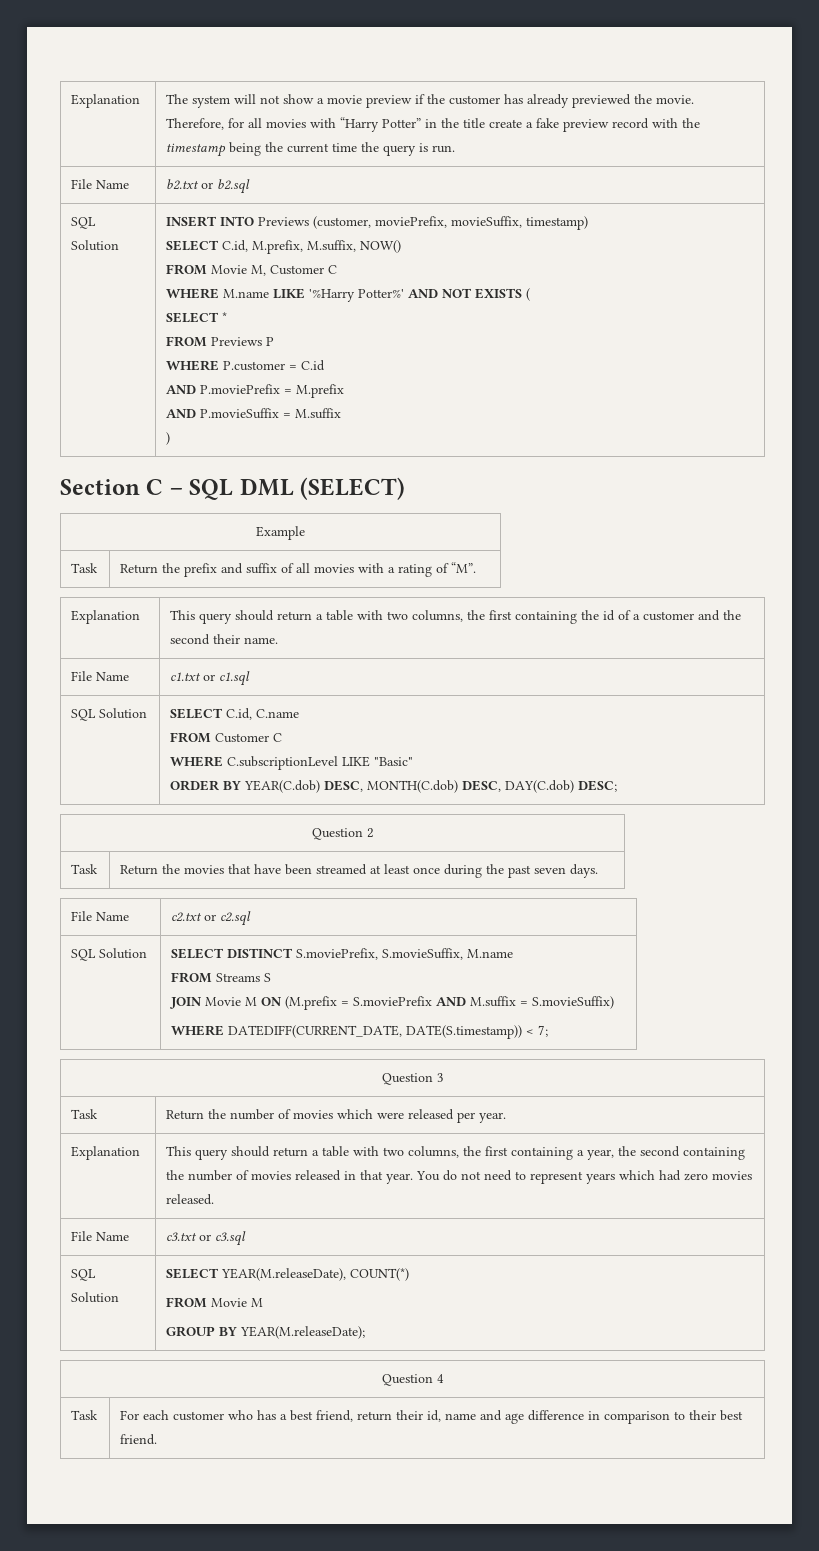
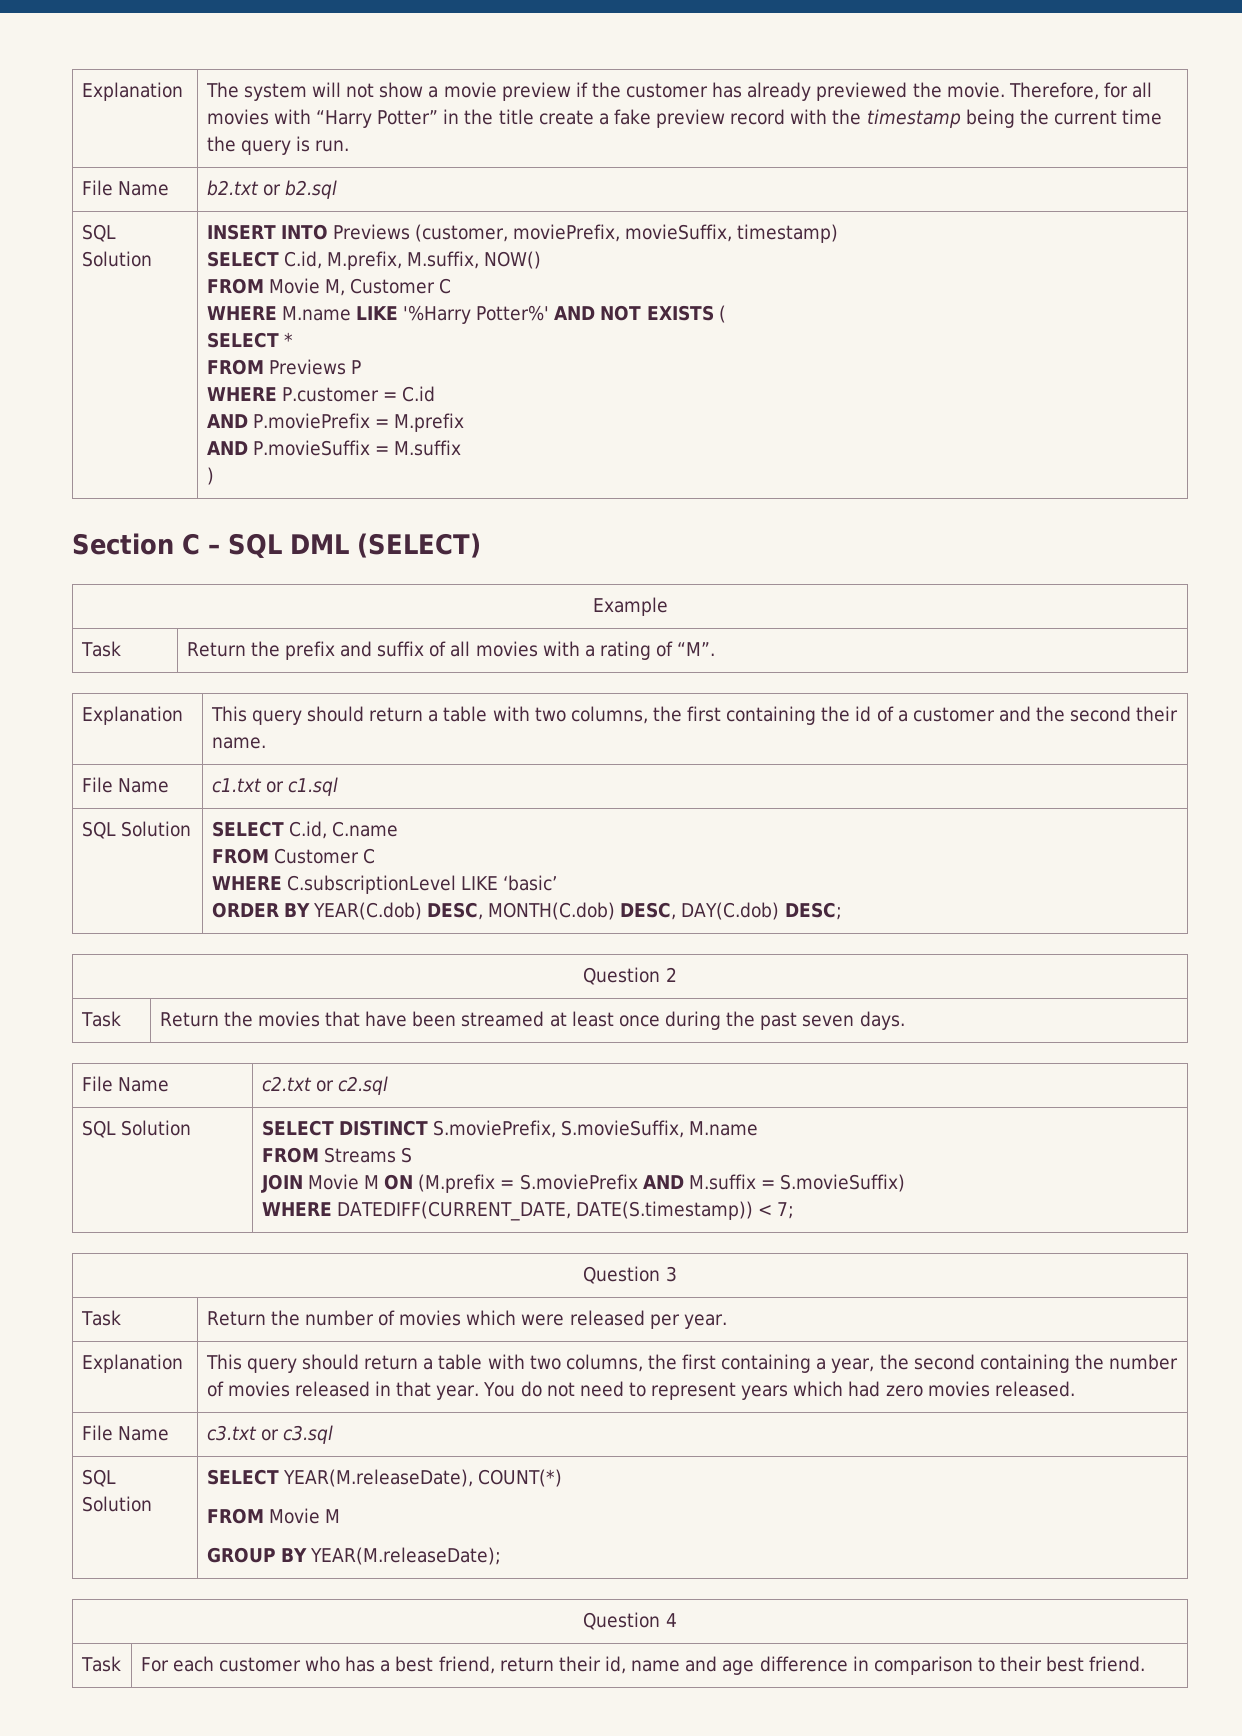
  SQL Solution | SELECT C.id, C.name
  FROM Customer C
- WHERE C.subscriptionLevel LIKE "Basic"
+ WHERE C.subscriptionLevel LIKE ‘basic’

